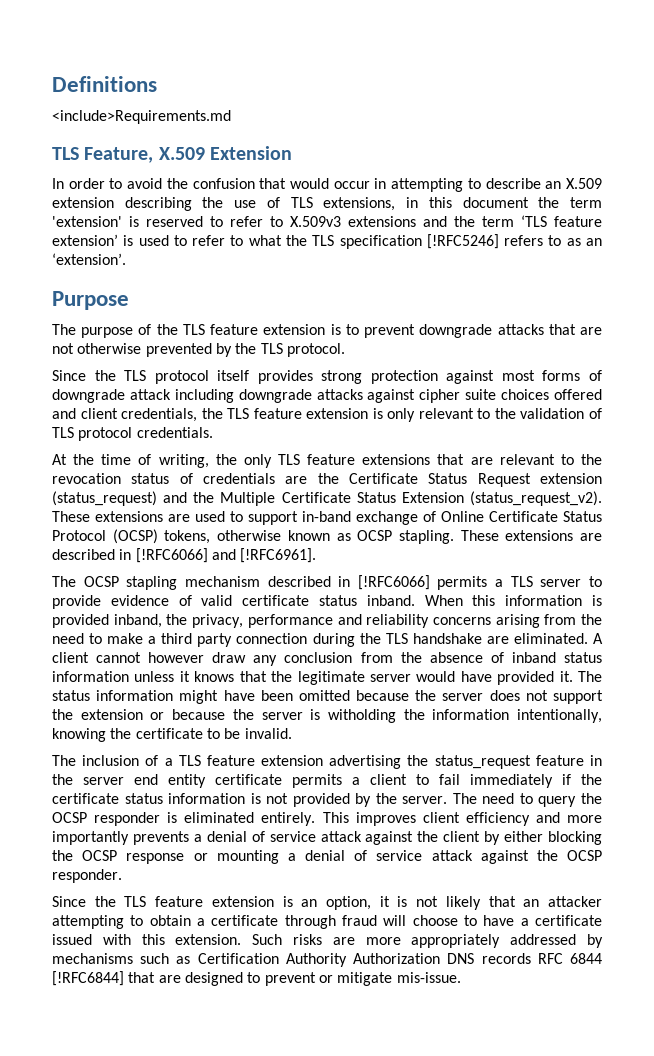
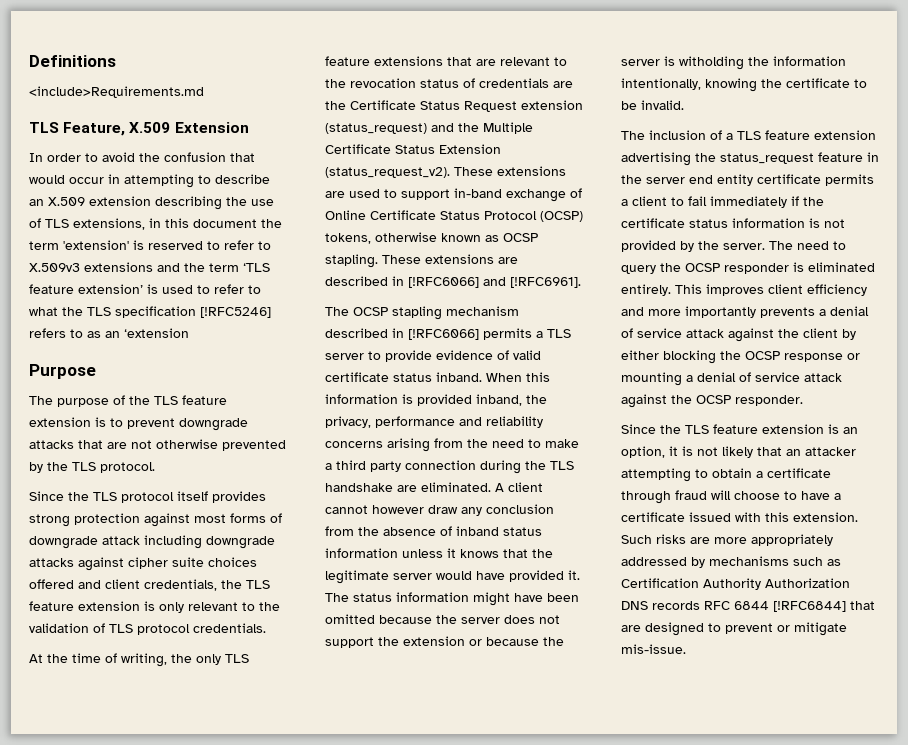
- In order to avoid the confusion that would occur in attempting to describe an X.509 extension describing the use of TLS extensions, in this document the term 'extension' is reserved to refer to X.509v3 extensions and the term ‘TLS feature extension’ is used to refer to what the TLS specification [!RFC5246] refers to as an ‘extension’.
+ In order to avoid the confusion that would occur in attempting to describe an X.509 extension describing the use of TLS extensions, in this document the term 'extension' is reserved to refer to X.509v3 extensions and the term ‘TLS feature extension’ is used to refer to what the TLS specification [!RFC5246] refers to as an ‘extension

